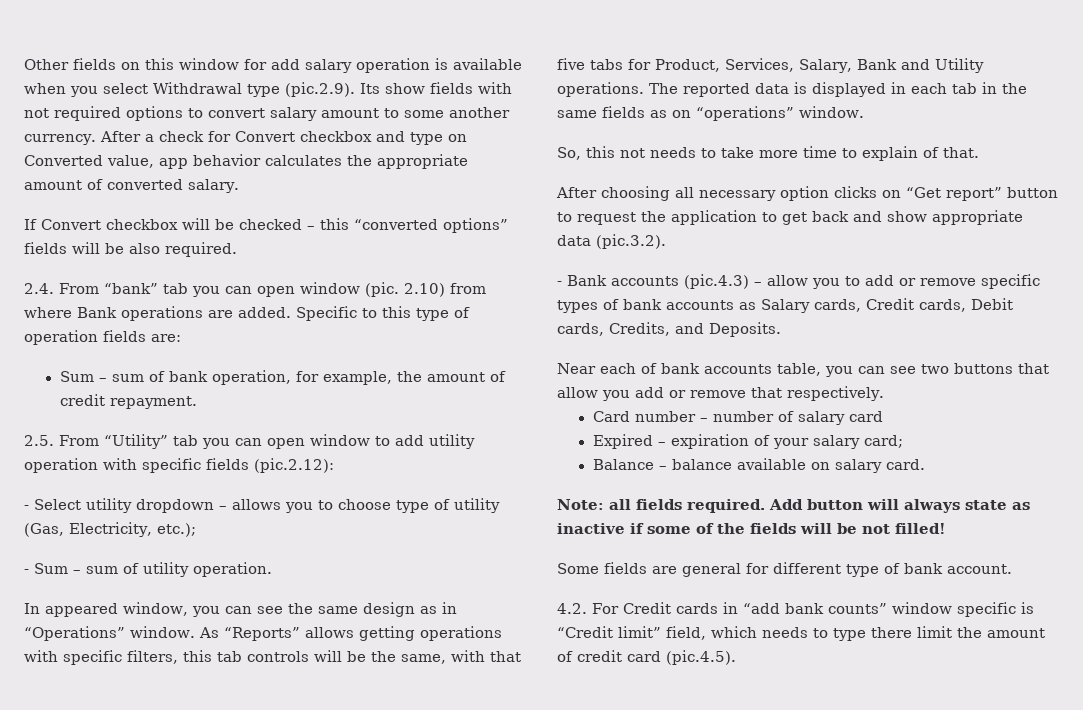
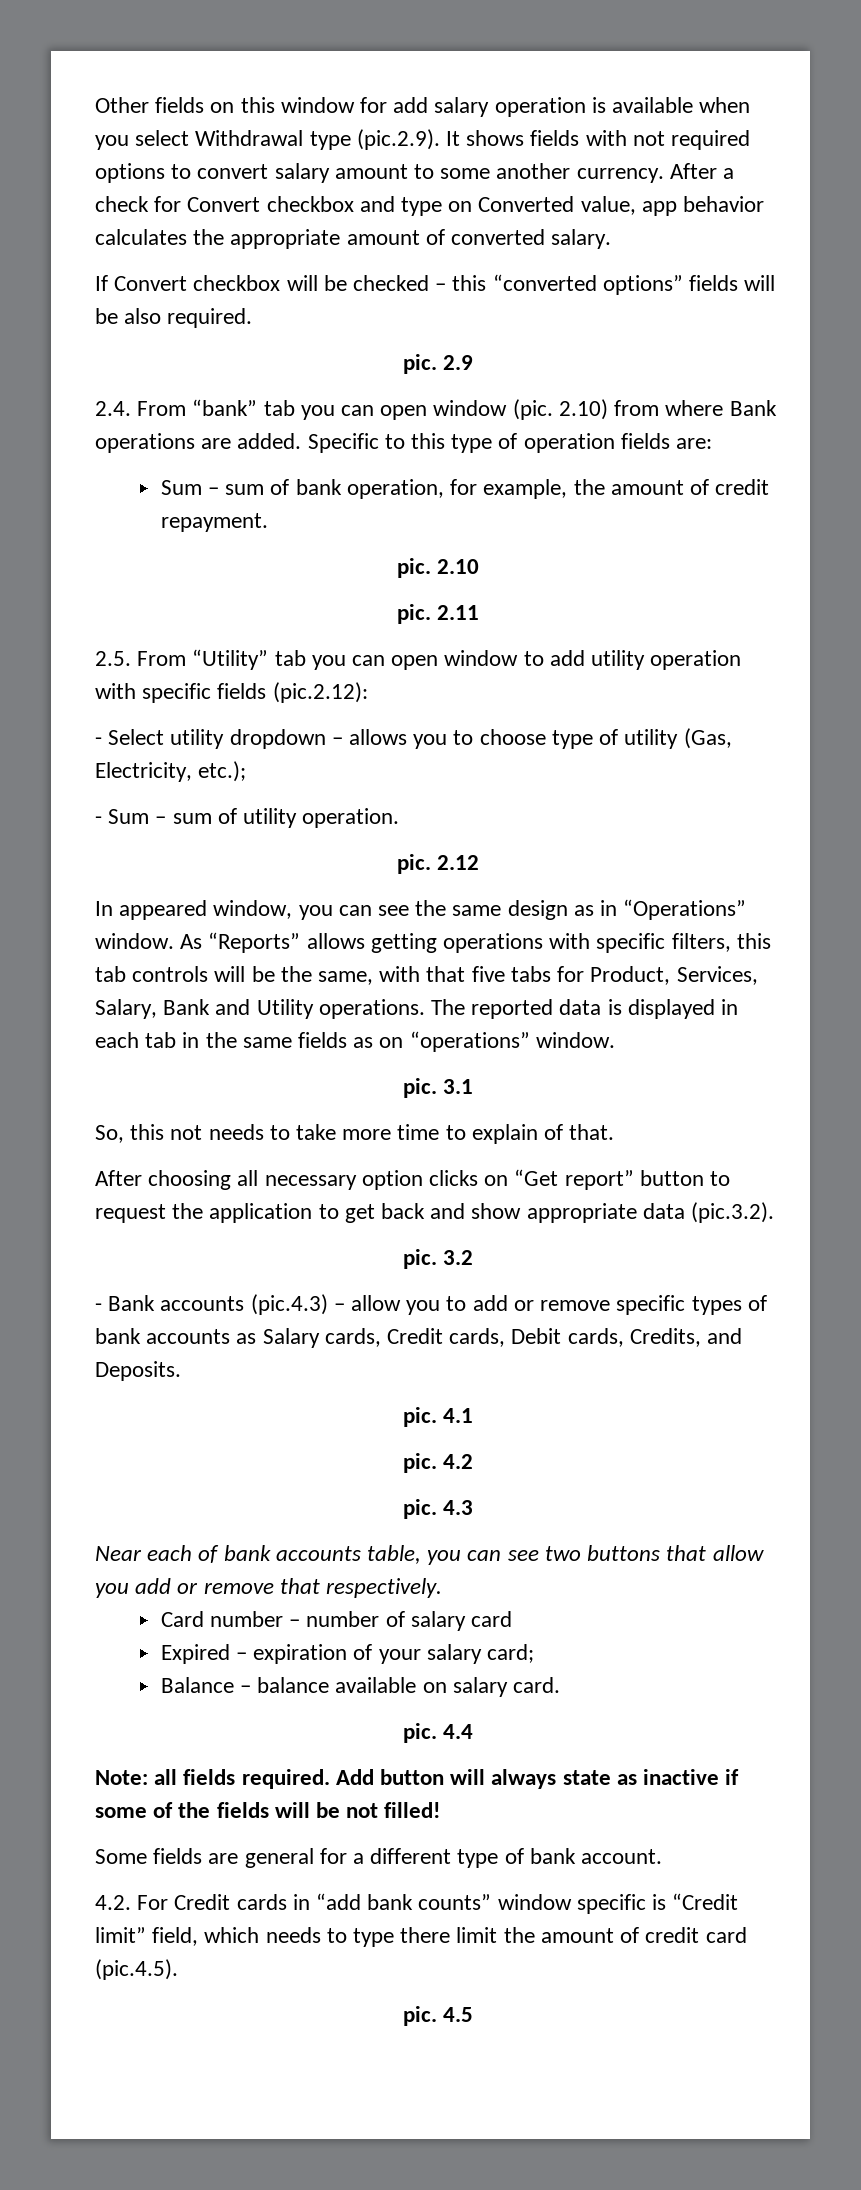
- Other fields on this window for add salary operation is available when you select Withdrawal type (pic.2.9). Its show fields with not required options to convert salary amount to some another currency.
+ Other fields on this window for add salary operation is available when you select Withdrawal type (pic.2.9). It shows fields with not required options to convert salary amount to some another currency.
+ pic. 2.9
+ pic. 2.10
+ pic. 2.11
+ pic. 2.12
+ pic. 3.1
+ pic. 3.2
+ pic. 4.1
+ pic. 4.2
+ pic. 4.3
+ pic. 4.4
- Some fields are general for different type of bank account.
+ Some fields are general for a different type of bank account.
+ pic. 4.5

